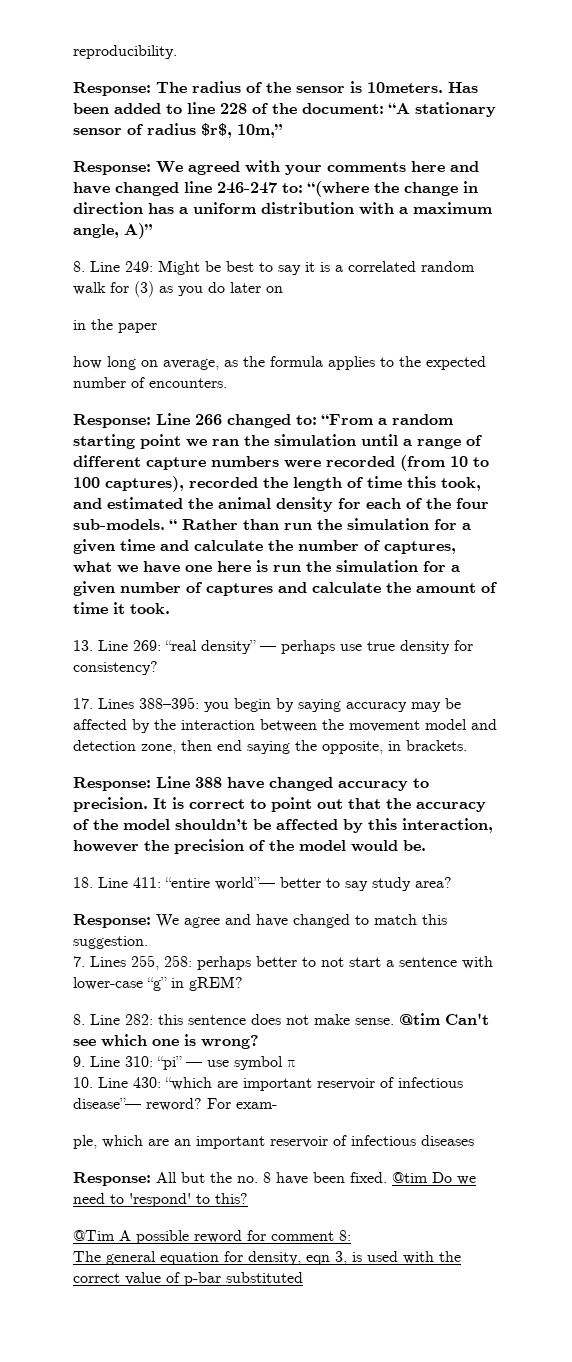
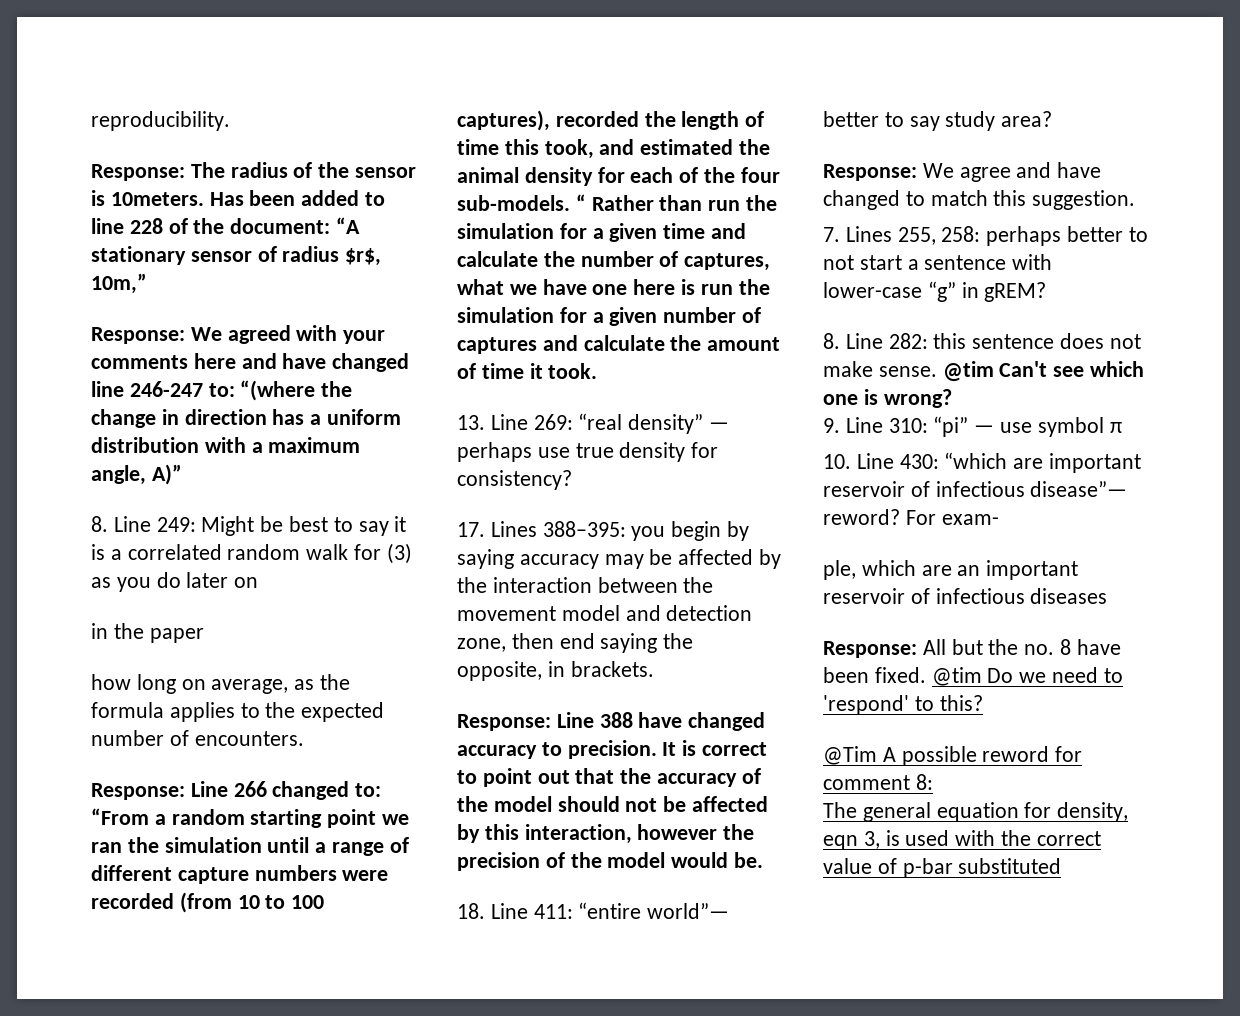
- It is correct to point out that the accuracy of the model shouldn’t be affected by this interaction, however the precision of the model would be.
+ It is correct to point out that the accuracy of the model should not be affected by this interaction, however the precision of the model would be.

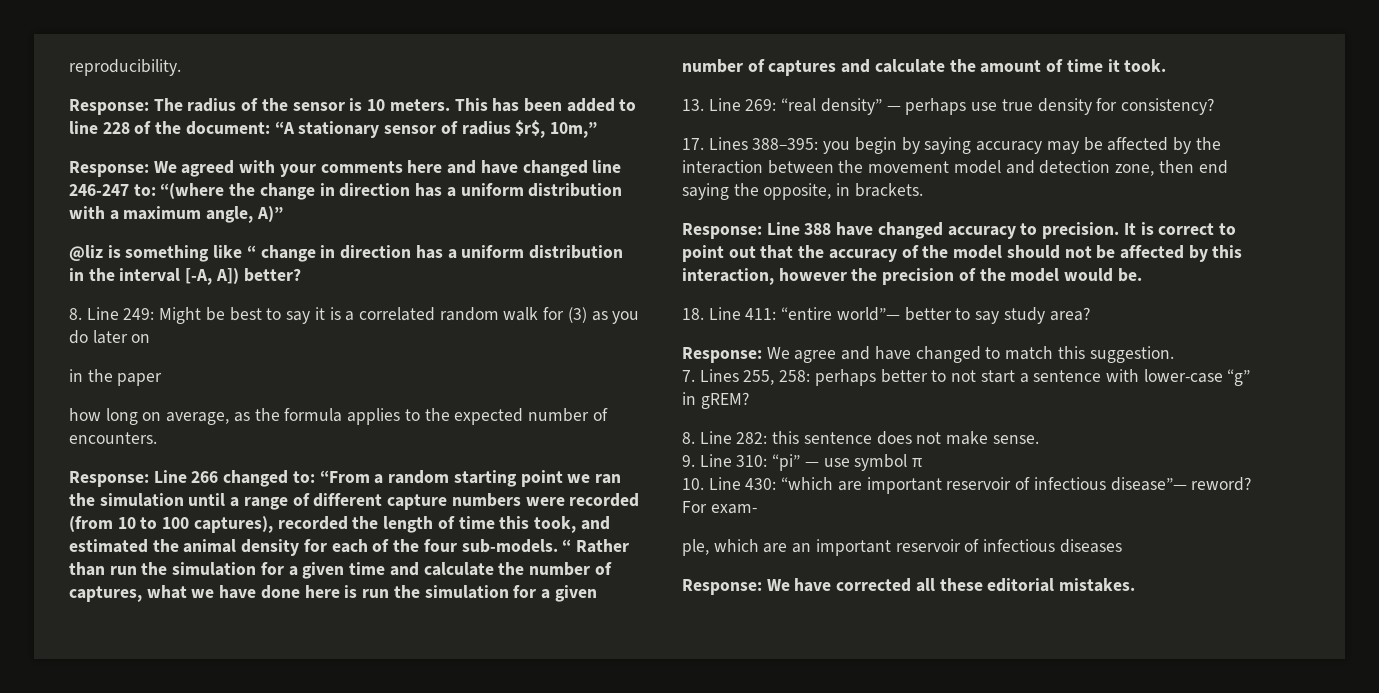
- Response: The radius of the sensor is 10meters. Has been added to line 228 of the document: “A stationary sensor of radius $r$, 10m,”
+ Response: The radius of the sensor is 10 meters. This has been added to line 228 of the document: “A stationary sensor of radius $r$, 10m,”
+ @liz is something like “ change in direction has a uniform distribution in the interval [-A, A]) better?
- “ Rather than run the simulation for a given time and calculate the number of captures, what we have one here is run the simulation for a given number of captures and calculate the amount of time it took.
+ “ Rather than run the simulation for a given time and calculate the number of captures, what we have done here is run the simulation for a given number of captures and calculate the amount of time it took.
- @tim Can't see which one is wrong?
- Response: All but the no. 8 have been fixed. @tim Do we need to 'respond' to this?
- @Tim A possible reword for comment 8:
- The general equation for density, eqn 3, is used with the correct value of p-bar substituted
+ Response: We have corrected all these editorial mistakes.

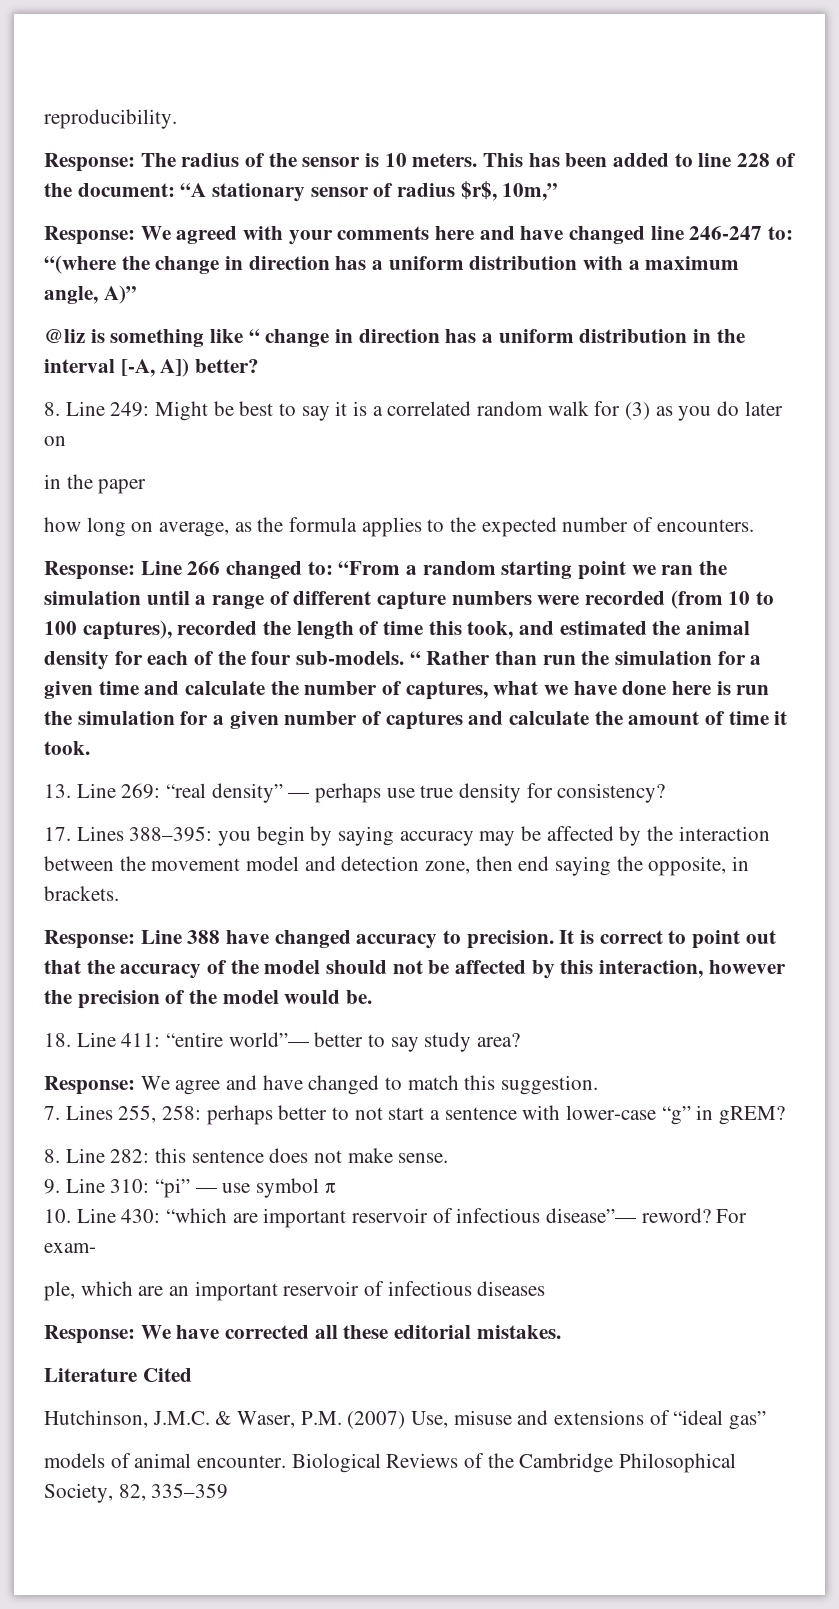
+ Literature Cited
+ Hutchinson, J.M.C. & Waser, P.M. (2007) Use, misuse and extensions of “ideal gas”
+ models of animal encounter. Biological Reviews of the Cambridge Philosophical Society, 82, 335–359

